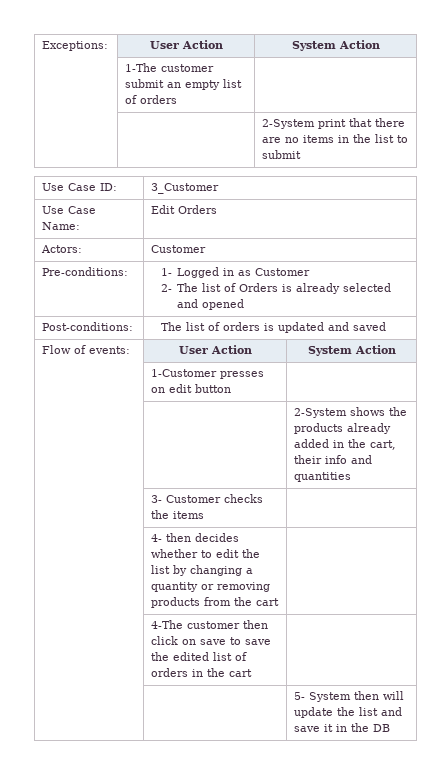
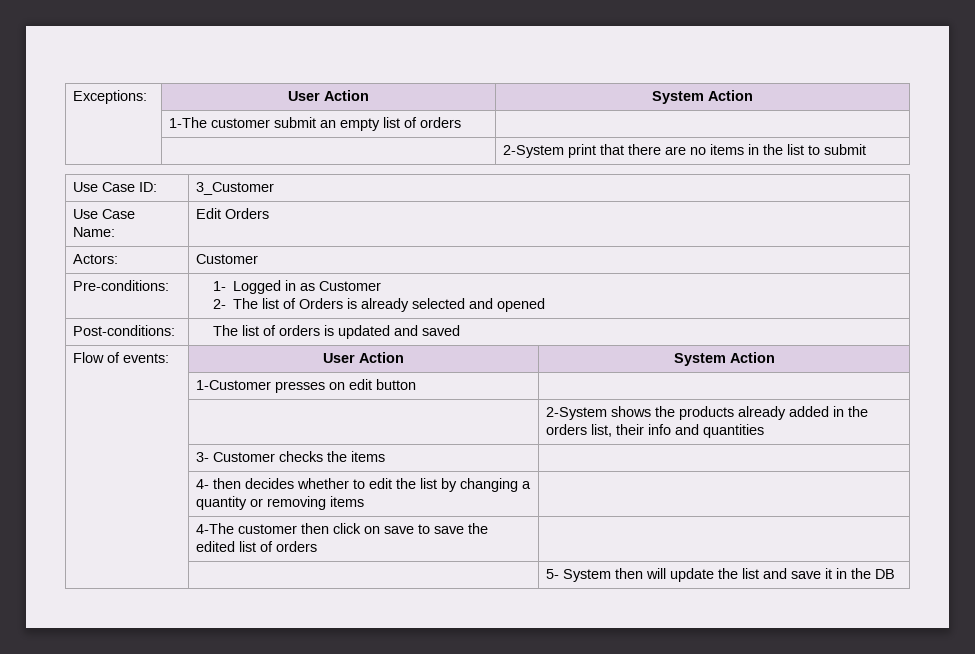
- | | 2-System shows the products already added in the cart, their info and quantities
+ | | 2-System shows the products already added in the orders list, their info and quantities
- | 4- then decides whether to edit the list by changing a quantity or removing products from the cart |
+ | 4- then decides whether to edit the list by changing a quantity or removing items |
- | 4-The customer then click on save to save the edited list of orders in the cart |
+ | 4-The customer then click on save to save the edited list of orders |

